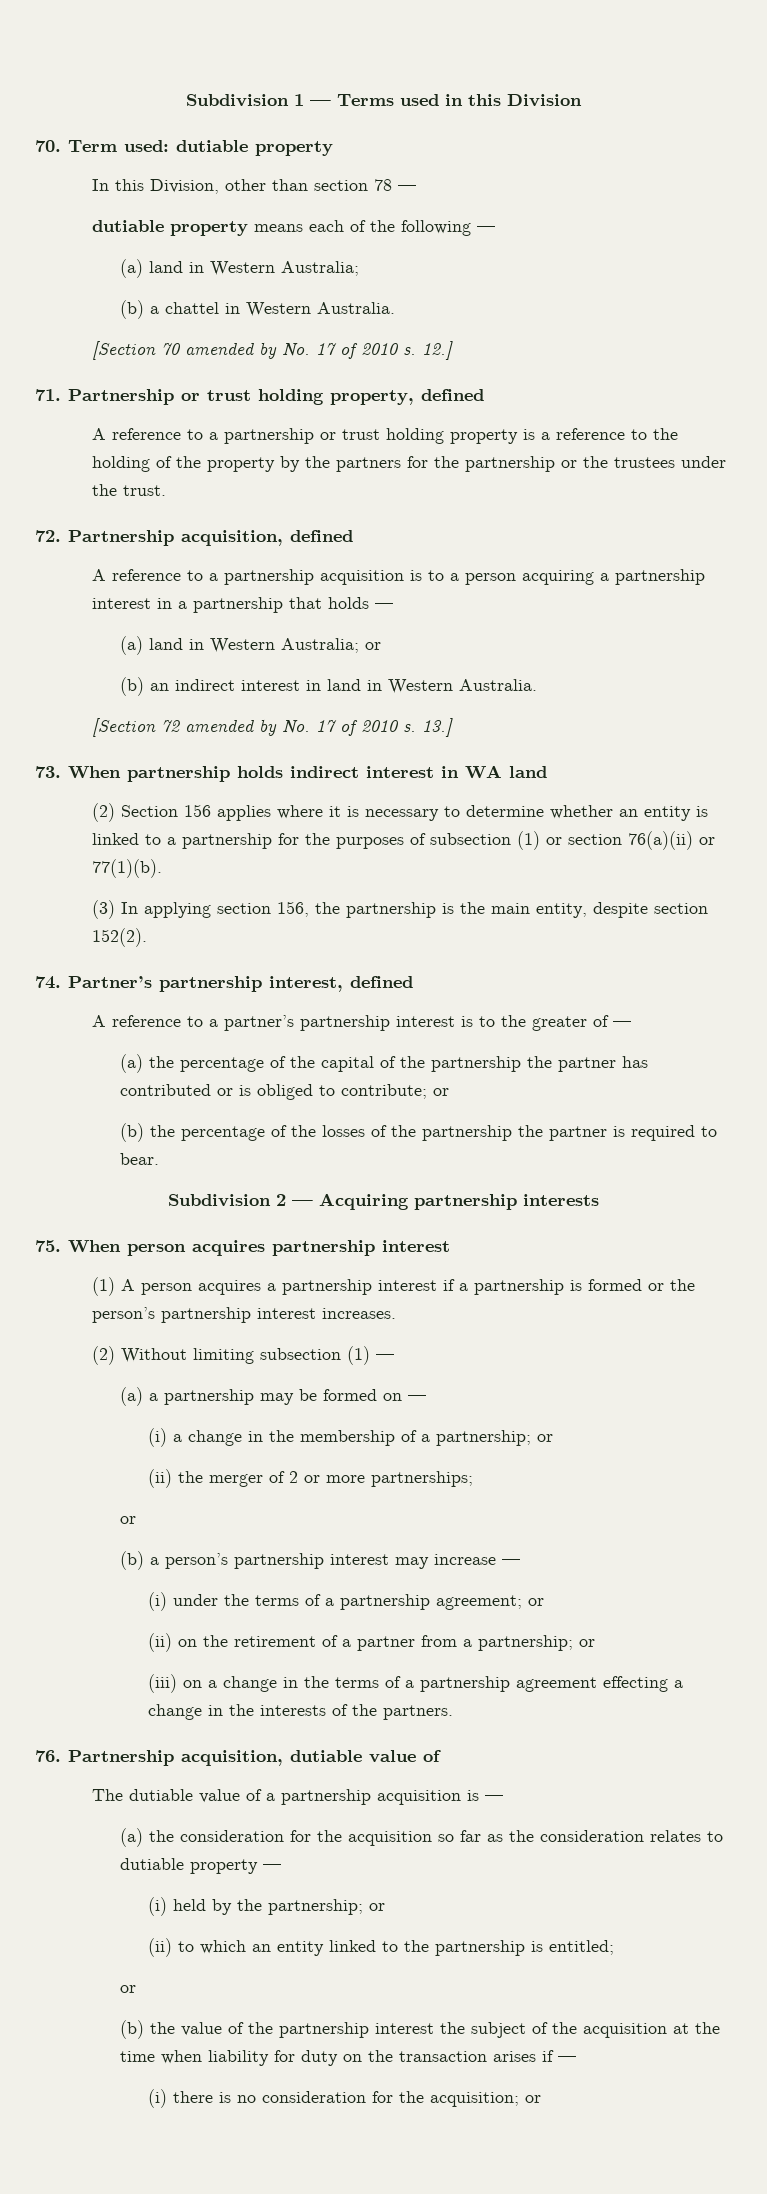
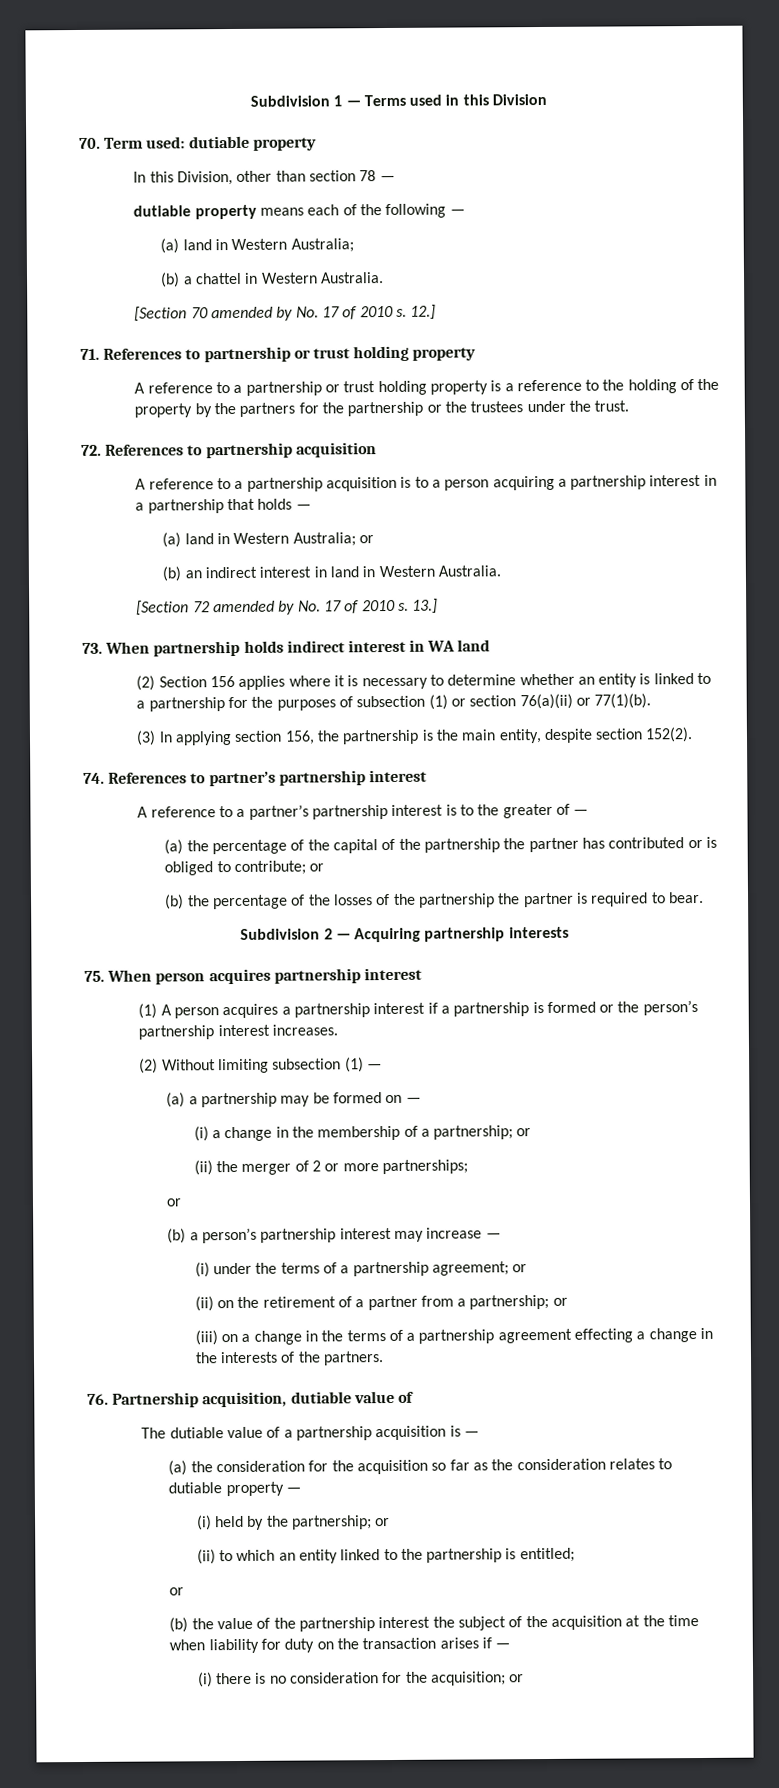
- 71. Partnership or trust holding property, defined
+ 71. References to partnership or trust holding property
- 72. Partnership acquisition, defined
+ 72. References to partnership acquisition
- 74. Partner’s partnership interest, defined
+ 74. References to partner’s partnership interest

